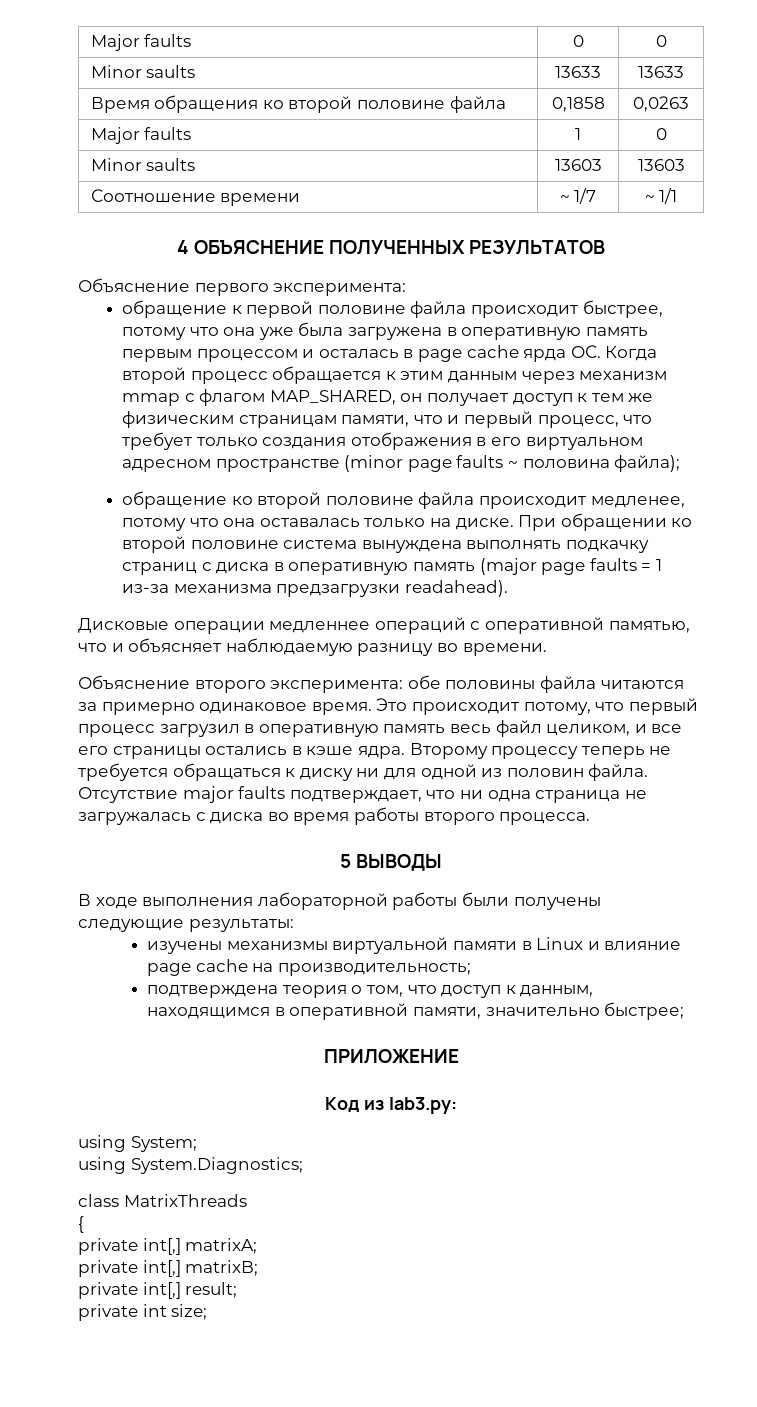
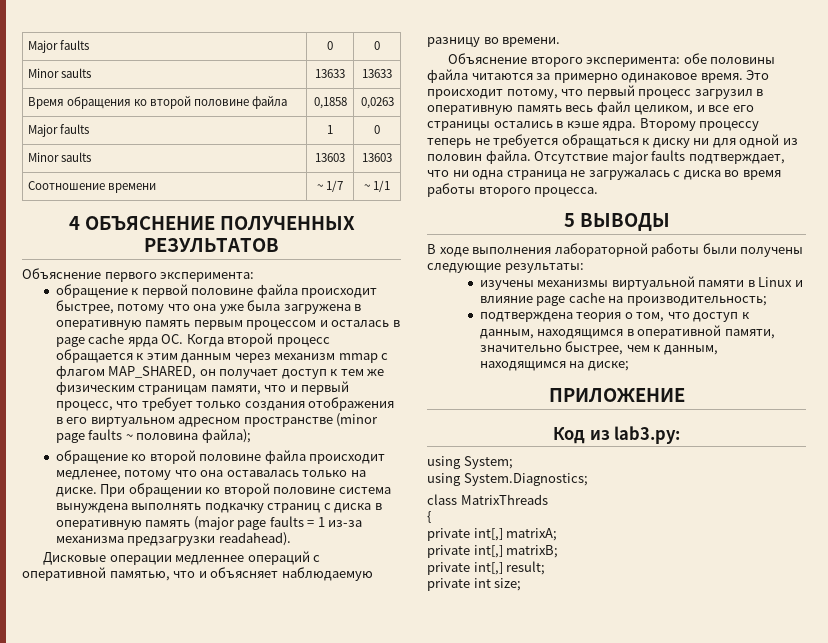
- подтверждена теория о том, что доступ к данным, находящимся в оперативной памяти, значительно быстрее;
+ подтверждена теория о том, что доступ к данным, находящимся в оперативной памяти, значительно быстрее, чем к данным, находящимся на диске;

